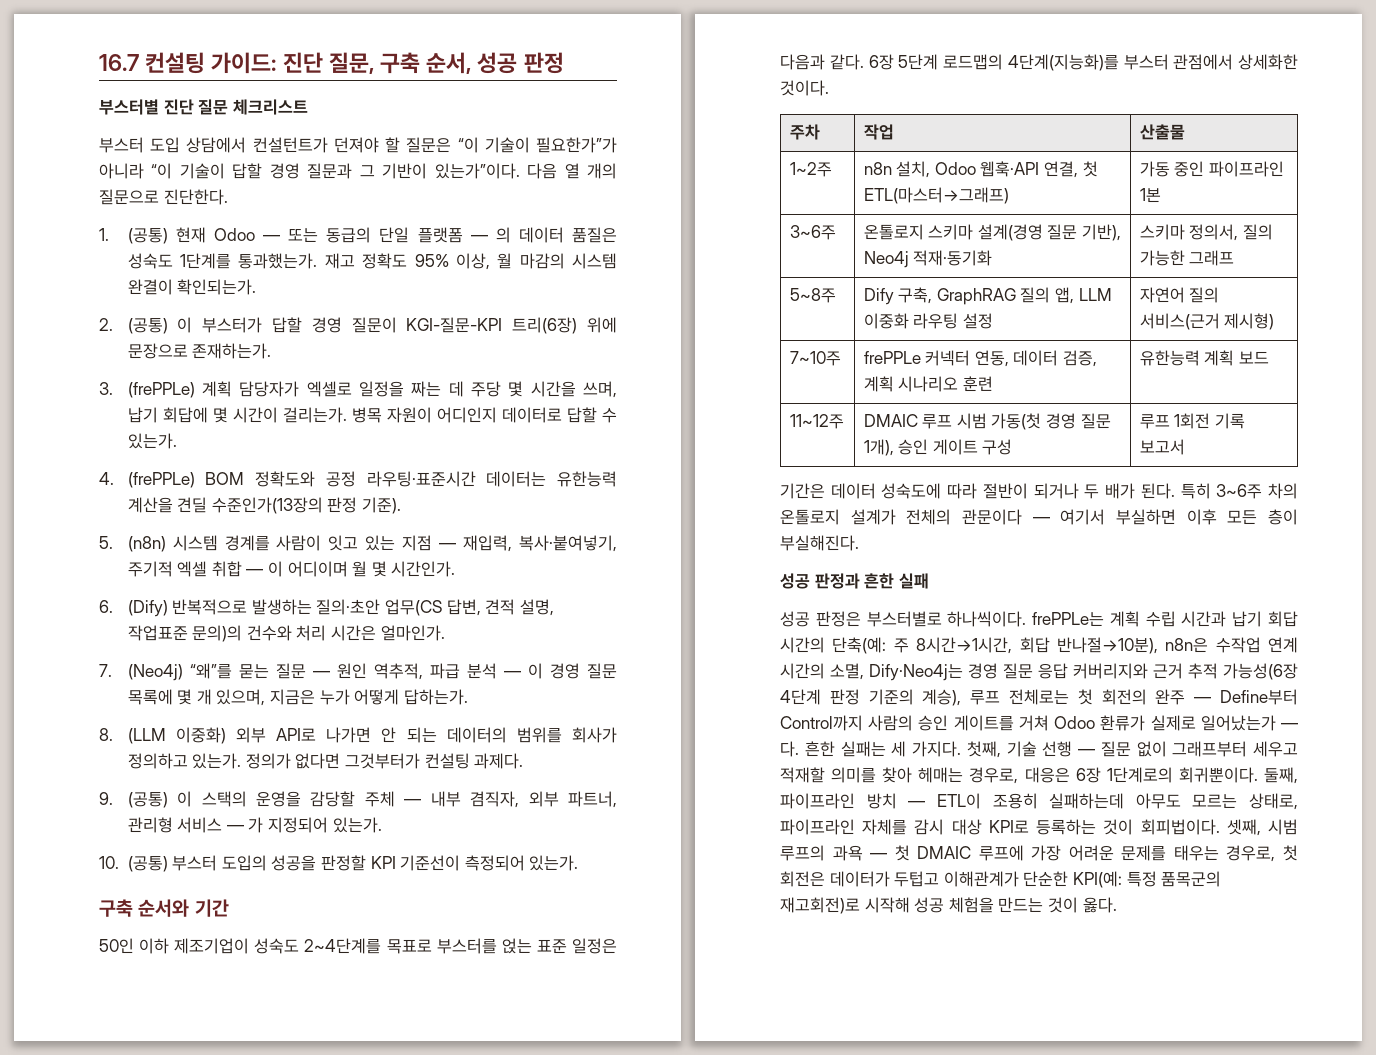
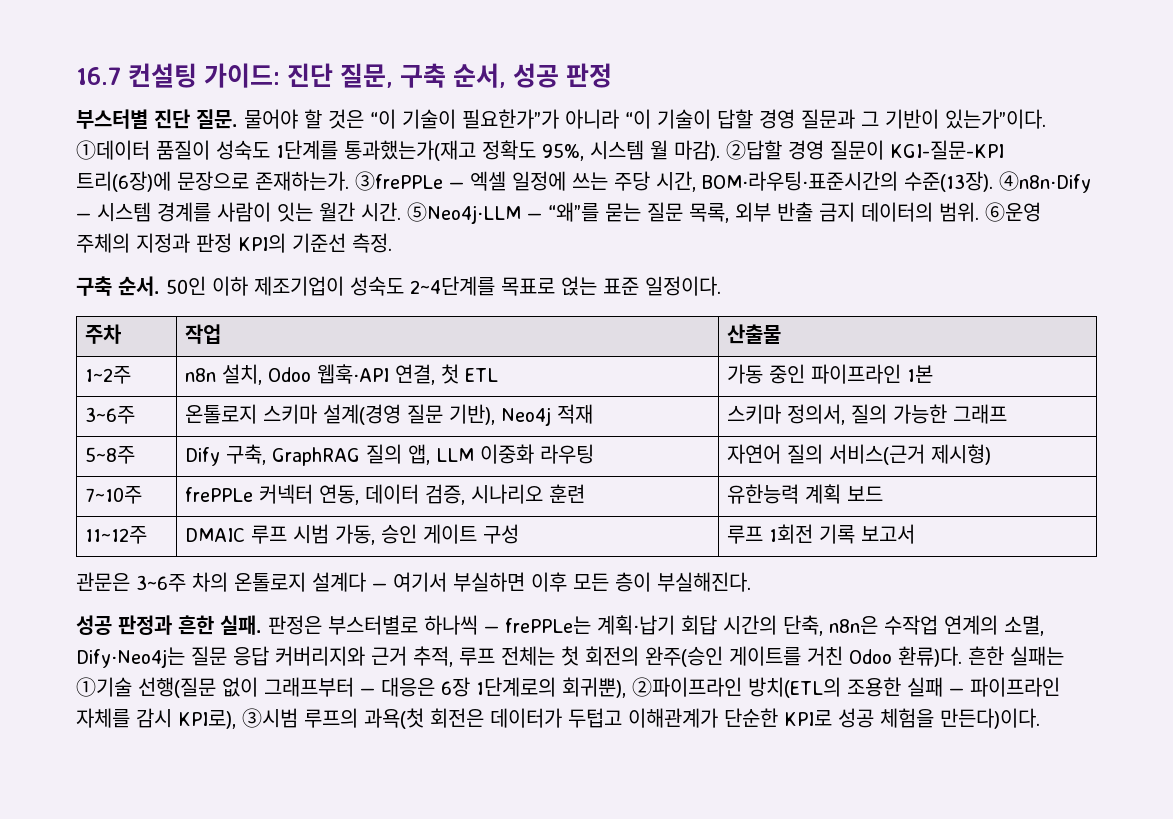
- 부스터별 진단 질문 체크리스트
- 부스터 도입 상담에서 컨설턴트가 던져야 할 질문은 “이 기술이 필요한가”가 아니라 “이 기술이 답할 경영 질문과 그 기반이 있는가”이다.
+ 부스터별 진단 질문. 물어야 할 것은 “이 기술이 필요한가”가 아니라 “이 기술이 답할 경영 질문과 그 기반이 있는가”이다.
- 다음 열 개의 질문으로 진단한다.
- 1. (공통) 현재 Odoo — 또는 동급의 단일 플랫폼 — 의 데이터 품질은 성숙도 1단계를 통과했는가. 재고 정확도 95% 이상, 월 마감의 시스템 완결이 확인되는가.
- 2. (공통) 이 부스터가 답할 경영 질문이 KGI-질문-KPI 트리(6장) 위에 문장으로 존재하는가.
- 3. (frePPLe) 계획 담당자가 엑셀로 일정을 짜는 데 주당 몇 시간을 쓰며, 납기 회답에 몇 시간이 걸리는가. 병목 자원이 어디인지 데이터로 답할 수 있는가.
- 4. (frePPLe) BOM 정확도와 공정 라우팅·표준시간 데이터는 유한능력 계산을 견딜 수준인가(13장의 판정 기준).
- 5. (n8n) 시스템 경계를 사람이 잇고 있는 지점 — 재입력, 복사·붙여넣기, 주기적 엑셀 취합 — 이 어디이며 월 몇 시간인가.
- 6. (Dify) 반복적으로 발생하는 질의·초안 업무(CS 답변, 견적 설명, 작업표준 문의)의 건수와 처리 시간은 얼마인가.
- 7. (Neo4j) “왜”를 묻는 질문 — 원인 역추적, 파급 분석 — 이 경영 질문 목록에 몇 개 있으며, 지금은 누가 어떻게 답하는가.
- 8. (LLM 이중화) 외부 API로 나가면 안 되는 데이터의 범위를 회사가 정의하고 있는가. 정의가 없다면 그것부터가 컨설팅 과제다.
- 9. (공통) 이 스택의 운영을 감당할 주체 — 내부 겸직자, 외부 파트너, 관리형 서비스 — 가 지정되어 있는가.
- 10. (공통) 부스터 도입의 성공을 판정할 KPI 기준선이 측정되어 있는가.
- 구축 순서와 기간
- 50인 이하 제조기업이 성숙도 2~4단계를 목표로 부스터를 얹는 표준 일정은 다음과 같다. 6장 5단계 로드맵의 4단계(지능화)를 부스터 관점에서 상세화한 것이다.
+ ①데이터 품질이 성숙도 1단계를 통과했는가(재고 정확도 95%, 시스템 월 마감). ②답할 경영 질문이 KGI-질문-KPI 트리(6장)에 문장으로 존재하는가. ③frePPLe — 엑셀 일정에 쓰는 주당 시간, BOM·라우팅·표준시간의 수준(13장). ④n8n·Dify — 시스템 경계를 사람이 잇는 월간 시간. ⑤Neo4j·LLM — “왜”를 묻는 질문 목록, 외부 반출 금지 데이터의 범위. ⑥운영 주체의 지정과 판정 KPI의 기준선 측정.
+ 구축 순서. 50인 이하 제조기업이 성숙도 2~4단계를 목표로 얹는 표준 일정이다.
- 1~2주 | n8n 설치, Odoo 웹훅·API 연결, 첫 ETL(마스터→그래프) | 가동 중인 파이프라인 1본
+ 1~2주 | n8n 설치, Odoo 웹훅·API 연결, 첫 ETL | 가동 중인 파이프라인 1본
- 3~6주 | 온톨로지 스키마 설계(경영 질문 기반), Neo4j 적재·동기화 | 스키마 정의서, 질의 가능한 그래프
+ 3~6주 | 온톨로지 스키마 설계(경영 질문 기반), Neo4j 적재 | 스키마 정의서, 질의 가능한 그래프
- 5~8주 | Dify 구축, GraphRAG 질의 앱, LLM 이중화 라우팅 설정 | 자연어 질의 서비스(근거 제시형)
+ 5~8주 | Dify 구축, GraphRAG 질의 앱, LLM 이중화 라우팅 | 자연어 질의 서비스(근거 제시형)
- 7~10주 | frePPLe 커넥터 연동, 데이터 검증, 계획 시나리오 훈련 | 유한능력 계획 보드
+ 7~10주 | frePPLe 커넥터 연동, 데이터 검증, 시나리오 훈련 | 유한능력 계획 보드
- 11~12주 | DMAIC 루프 시범 가동(첫 경영 질문 1개), 승인 게이트 구성 | 루프 1회전 기록 보고서
+ 11~12주 | DMAIC 루프 시범 가동, 승인 게이트 구성 | 루프 1회전 기록 보고서
- 기간은 데이터 성숙도에 따라 절반이 되거나 두 배가 된다. 특히 3~6주 차의 온톨로지 설계가 전체의 관문이다 — 여기서 부실하면 이후 모든 층이 부실해진다.
+ 관문은 3~6주 차의 온톨로지 설계다 — 여기서 부실하면 이후 모든 층이 부실해진다.
- 성공 판정과 흔한 실패
- 성공 판정은 부스터별로 하나씩이다. frePPLe는 계획 수립 시간과 납기 회답 시간의 단축(예: 주 8시간→1시간, 회답 반나절→10분), n8n은 수작업 연계 시간의 소멸, Dify·Neo4j는 경영 질문 응답 커버리지와 근거 추적 가능성(6장 4단계 판정 기준의 계승), 루프 전체로는 첫 회전의 완주 — Define부터 Control까지 사람의 승인 게이트를 거쳐 Odoo 환류가 실제로 일어났는가 — 다. 흔한 실패는 세 가지다. 첫째, 기술 선행 — 질문 없이 그래프부터 세우고 적재할 의미를 찾아 헤매는 경우로, 대응은 6장 1단계로의 회귀뿐이다. 둘째, 파이프라인 방치 — ETL이 조용히 실패하는데 아무도 모르는 상태로, 파이프라인 자체를 감시 대상 KPI로 등록하는 것이 회피법이다. 셋째, 시범 루프의 과욕 — 첫 DMAIC 루프에 가장 어려운 문제를 태우는 경우로, 첫 회전은 데이터가 두텁고 이해관계가 단순한 KPI(예: 특정 품목군의 재고회전)로 시작해 성공 체험을 만드는 것이 옳다.
+ 성공 판정과 흔한 실패. 판정은 부스터별로 하나씩 — frePPLe는 계획·납기 회답 시간의 단축, n8n은 수작업 연계의 소멸, Dify·Neo4j는 질문 응답 커버리지와 근거 추적, 루프 전체는 첫 회전의 완주(승인 게이트를 거친 Odoo 환류)다. 흔한 실패는 ①기술 선행(질문 없이 그래프부터 — 대응은 6장 1단계로의 회귀뿐), ②파이프라인 방치(ETL의 조용한 실패 — 파이프라인 자체를 감시 KPI로), ③시범 루프의 과욕(첫 회전은 데이터가 두텁고 이해관계가 단순한 KPI로 성공 체험을 만든다)이다.

